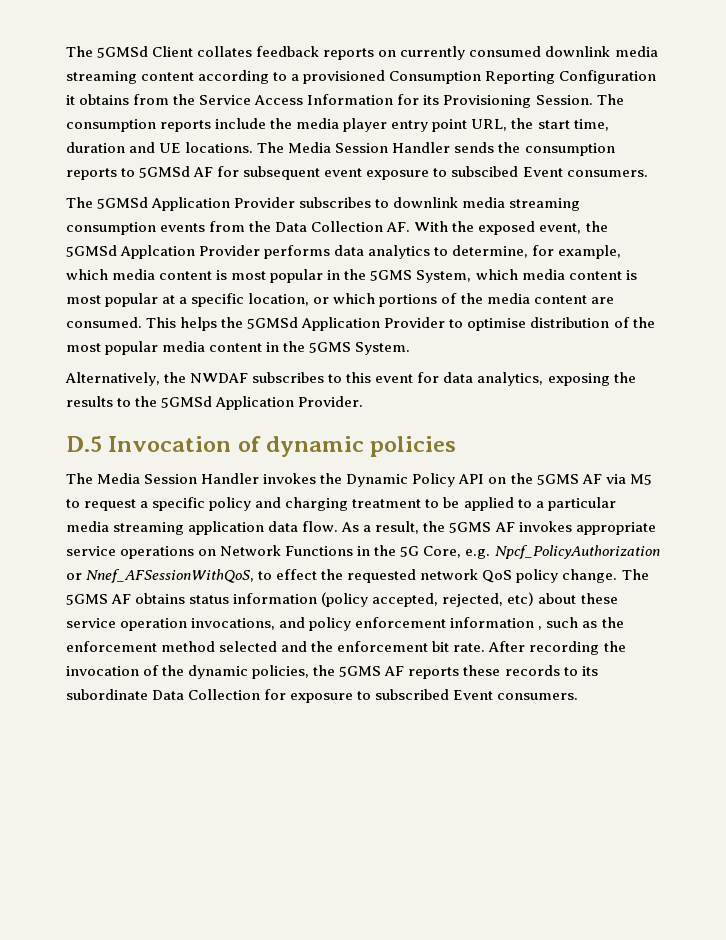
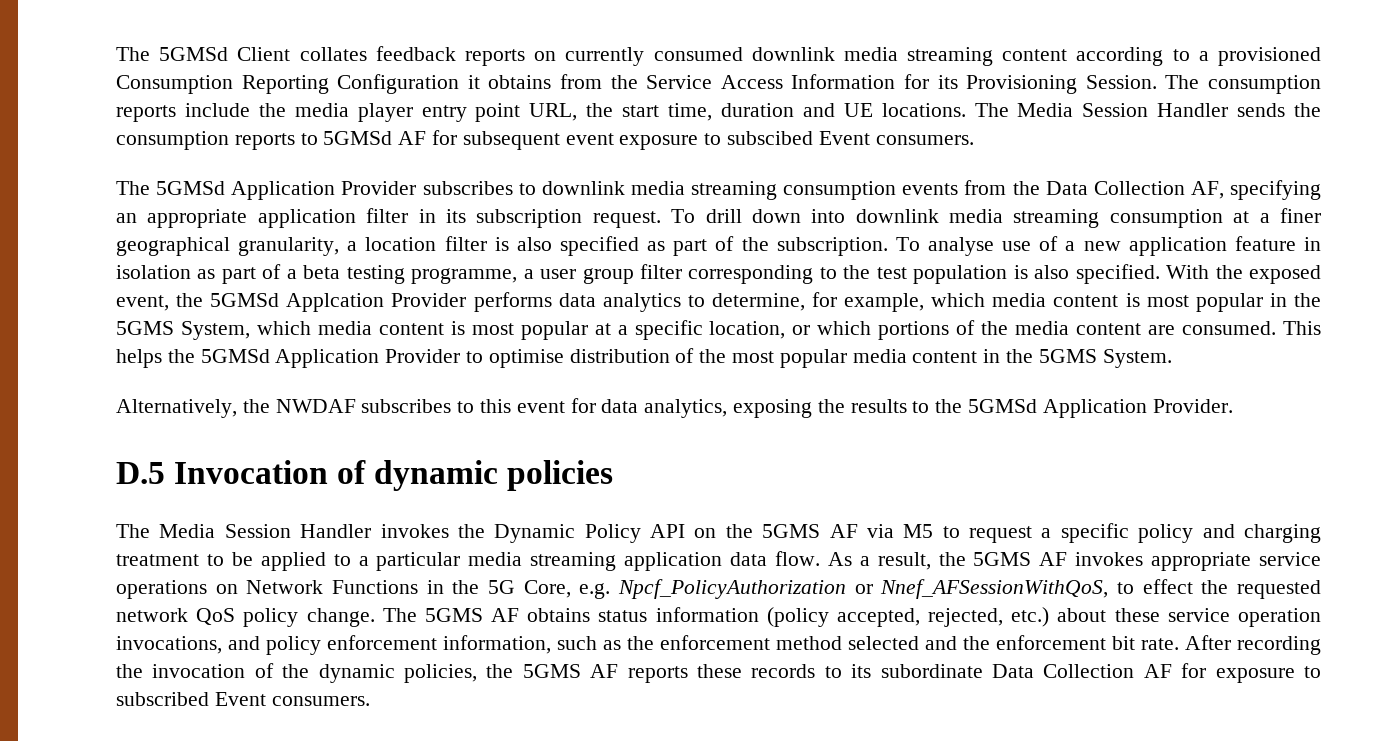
- The 5GMSd Application Provider subscribes to downlink media streaming consumption events from the Data Collection AF. With the exposed event, the 5GMSd Applcation Provider performs data analytics to determine, for example, which media content is most popular in the 5GMS System, which media content is most popular at a specific location, or which portions of the media content are consumed.
+ The 5GMSd Application Provider subscribes to downlink media streaming consumption events from the Data Collection AF, specifying an appropriate application filter in its subscription request. To drill down into downlink media streaming consumption at a finer geographical granularity, a location filter is also specified as part of the subscription. To analyse use of a new application feature in isolation as part of a beta testing programme, a user group filter corresponding to the test population is also specified. With the exposed event, the 5GMSd Applcation Provider performs data analytics to determine, for example, which media content is most popular in the 5GMS System, which media content is most popular at a specific location, or which portions of the media content are consumed.
- The 5GMS AF obtains status information (policy accepted, rejected, etc) about these service operation invocations, and policy enforcement information , such as the enforcement method selected and the enforcement bit rate.
+ The 5GMS AF obtains status information (policy accepted, rejected, etc.) about these service operation invocations, and policy enforcement information, such as the enforcement method selected and the enforcement bit rate.
- After recording the invocation of the dynamic policies, the 5GMS AF reports these records to its subordinate Data Collection for exposure to subscribed Event consumers.
+ After recording the invocation of the dynamic policies, the 5GMS AF reports these records to its subordinate Data Collection AF for exposure to subscribed Event consumers.

